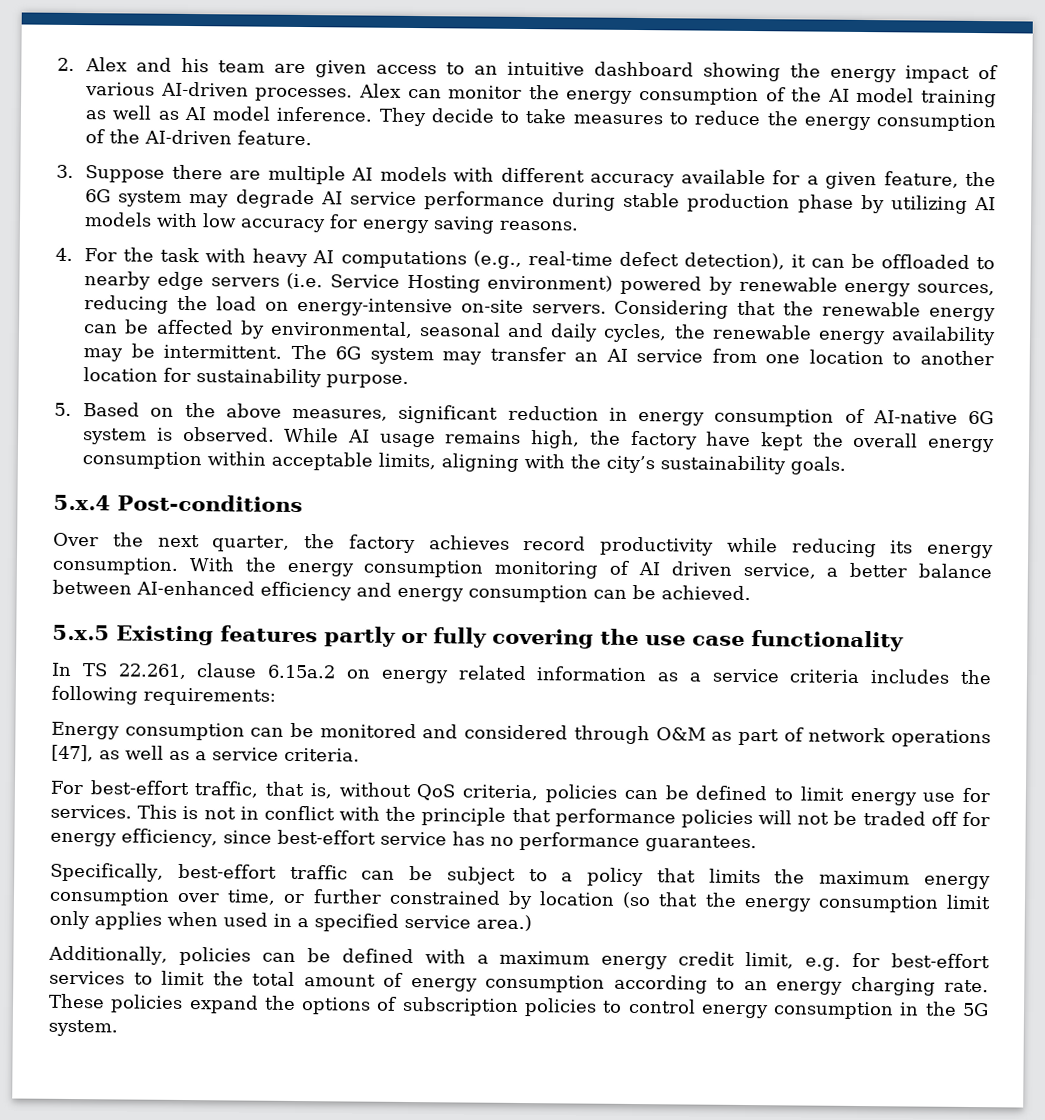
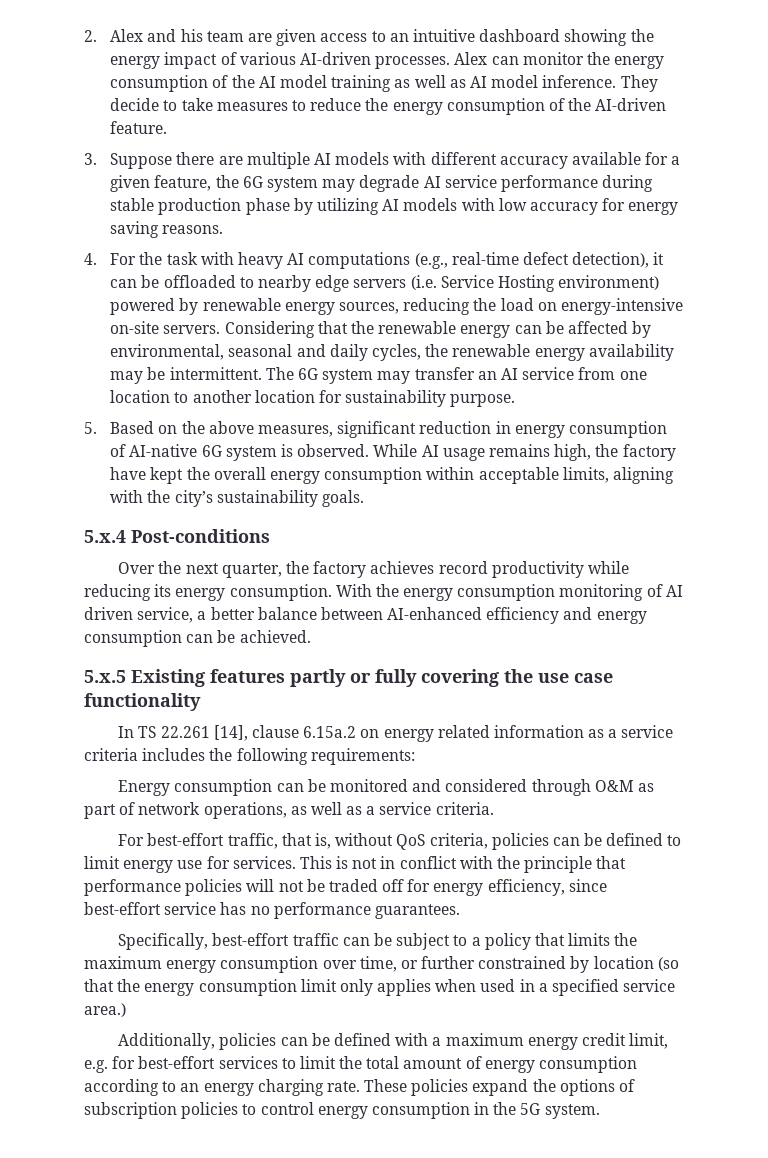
- In TS 22.261, clause 6.15a.2 on energy related information as a service criteria includes the following requirements:
+ In TS 22.261 [14], clause 6.15a.2 on energy related information as a service criteria includes the following requirements:
- Energy consumption can be monitored and considered through O&M as part of network operations [47], as well as a service criteria.
+ Energy consumption can be monitored and considered through O&M as part of network operations, as well as a service criteria.

